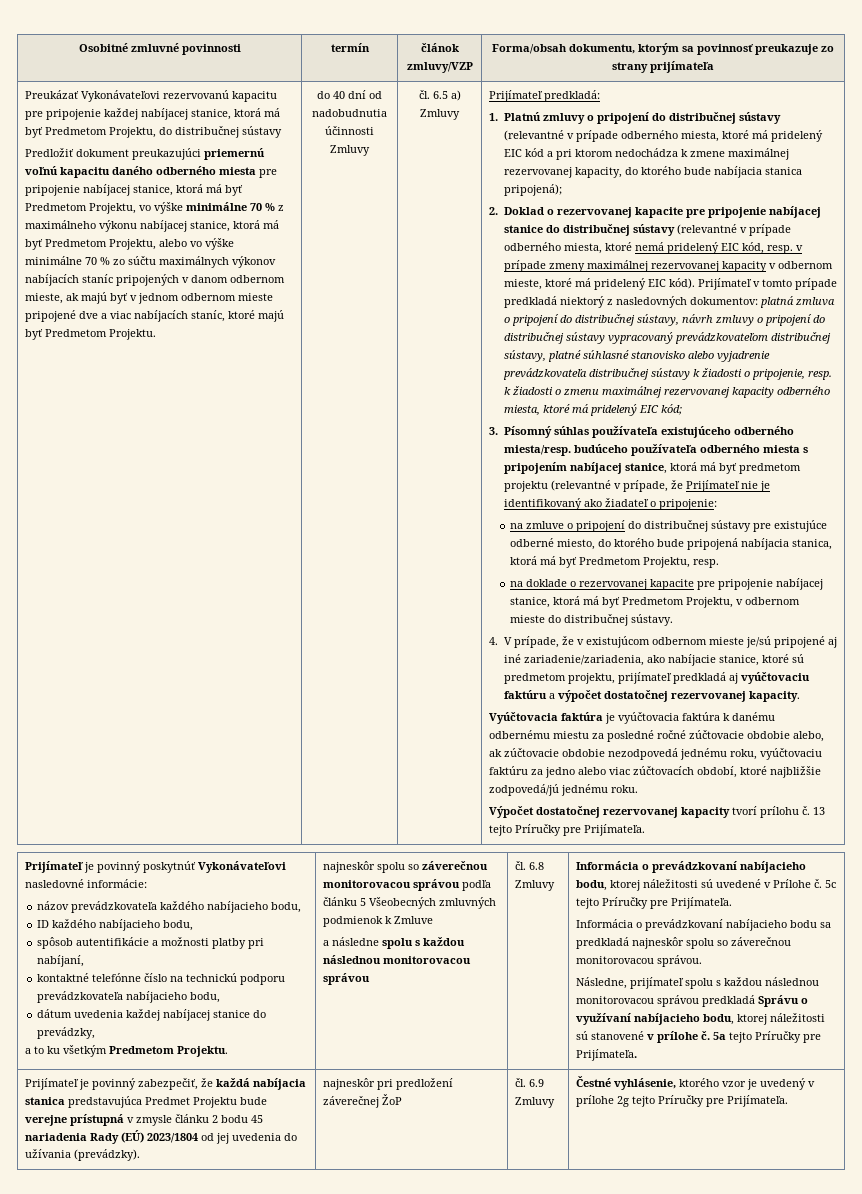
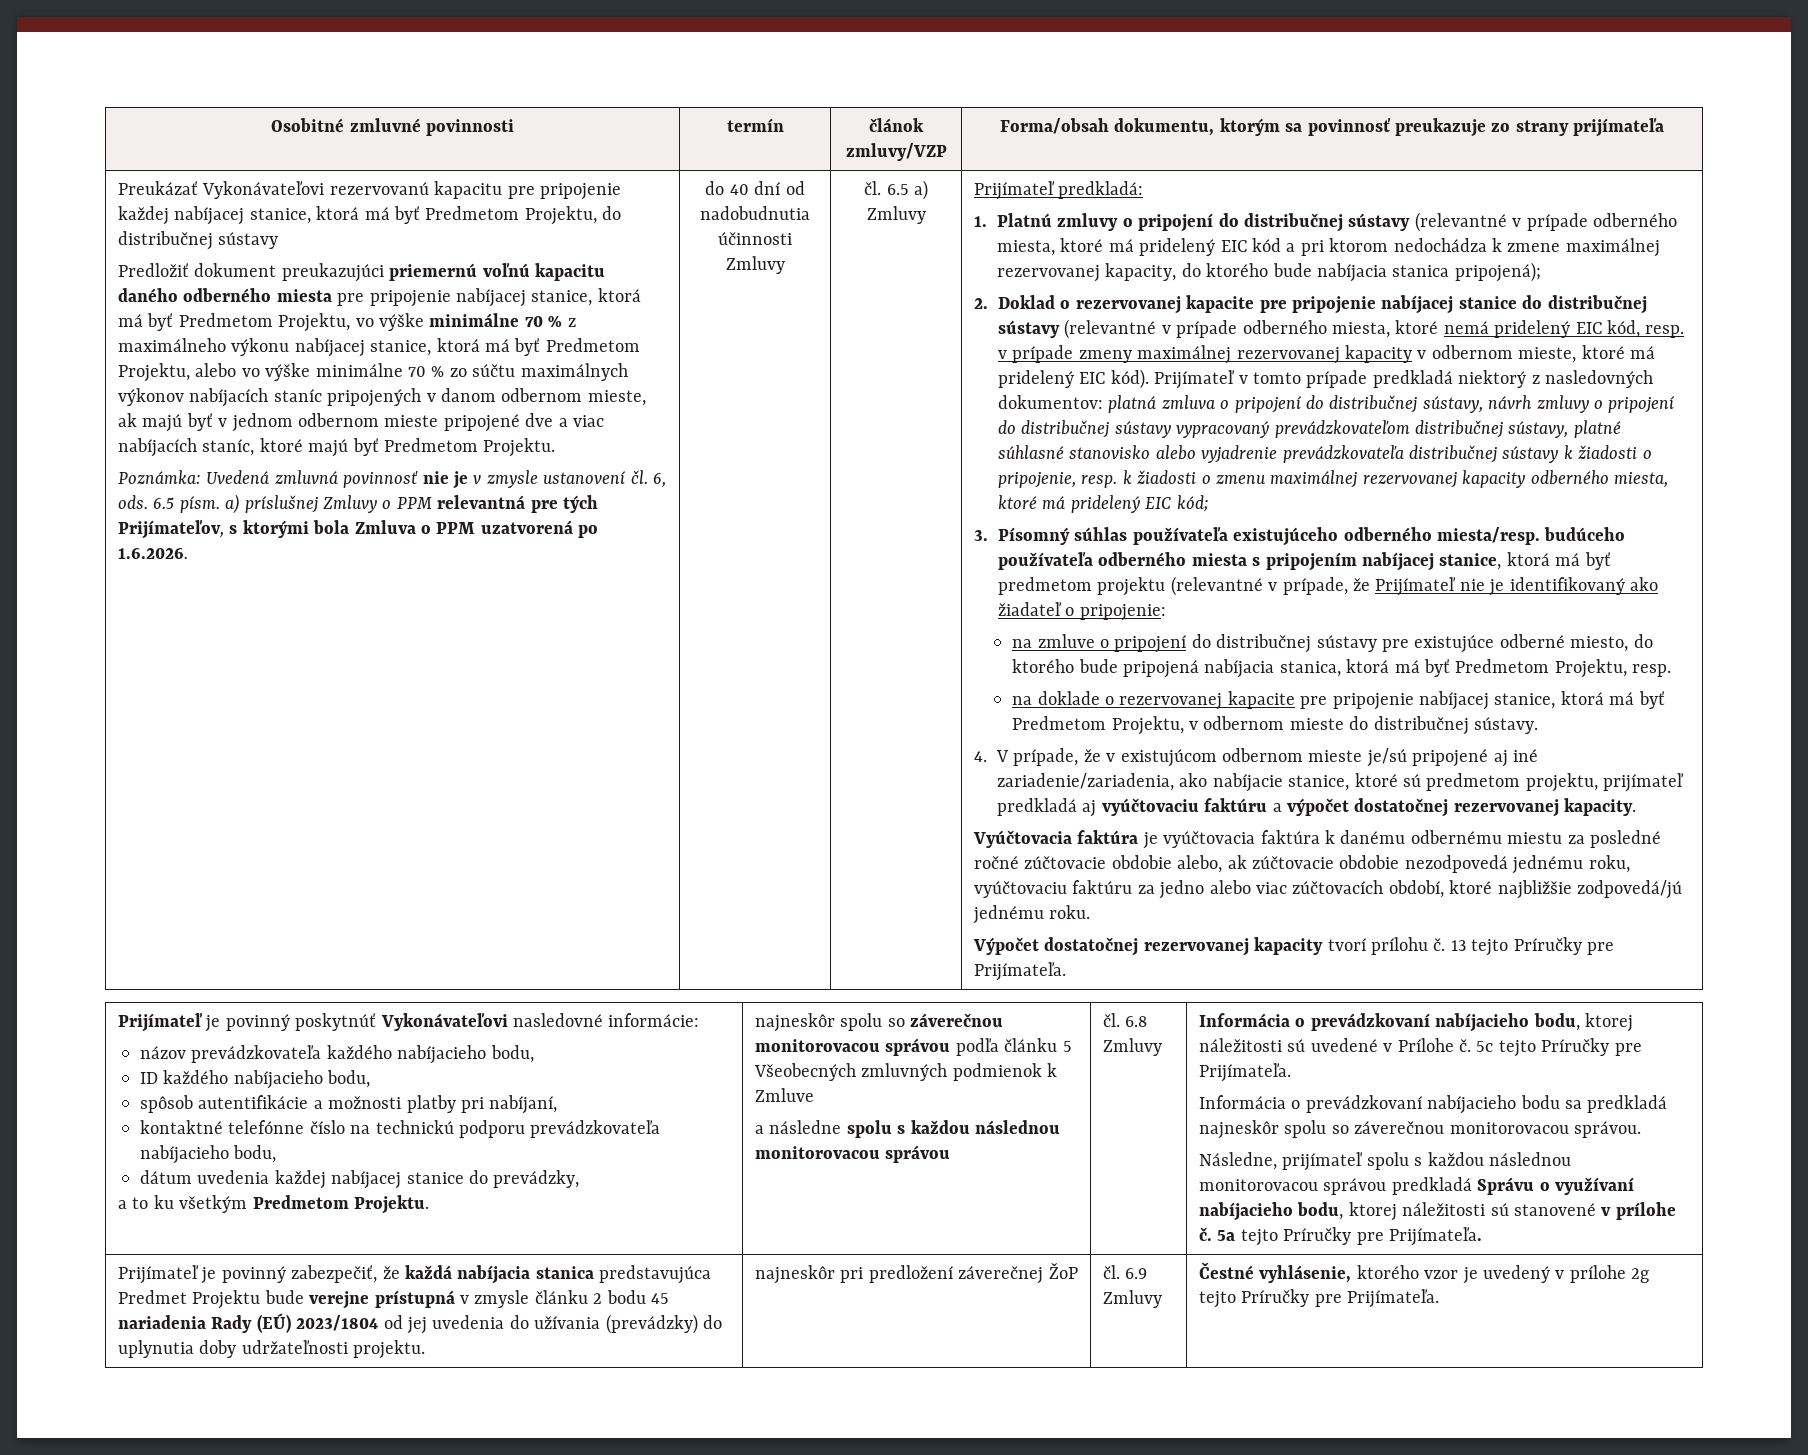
+ Poznámka: Uvedená zmluvná povinnosť nie je v zmysle ustanovení čl. 6, ods. 6.5 písm. a) príslušnej Zmluvy o PPM relevantná pre tých Prijímateľov, s ktorými bola Zmluva o PPM uzatvorená po 1.6.2026.
- Prijímateľ je povinný zabezpečiť, že každá nabíjacia stanica predstavujúca Predmet Projektu bude verejne prístupná v zmysle článku 2 bodu 45 nariadenia Rady (EÚ) 2023/1804 od jej uvedenia do užívania (prevádzky).
+ Prijímateľ je povinný zabezpečiť, že každá nabíjacia stanica predstavujúca Predmet Projektu bude verejne prístupná v zmysle článku 2 bodu 45 nariadenia Rady (EÚ) 2023/1804 od jej uvedenia do užívania (prevádzky) do uplynutia doby udržateľnosti projektu.

